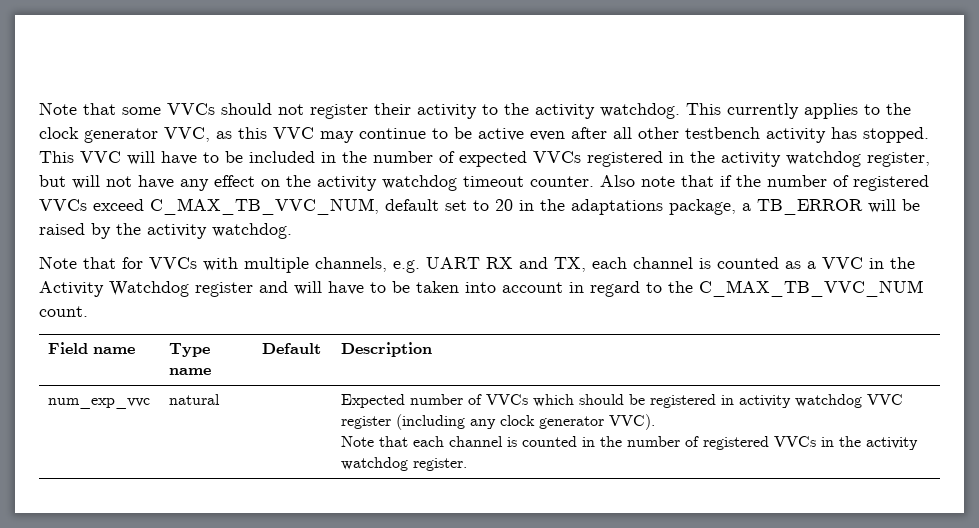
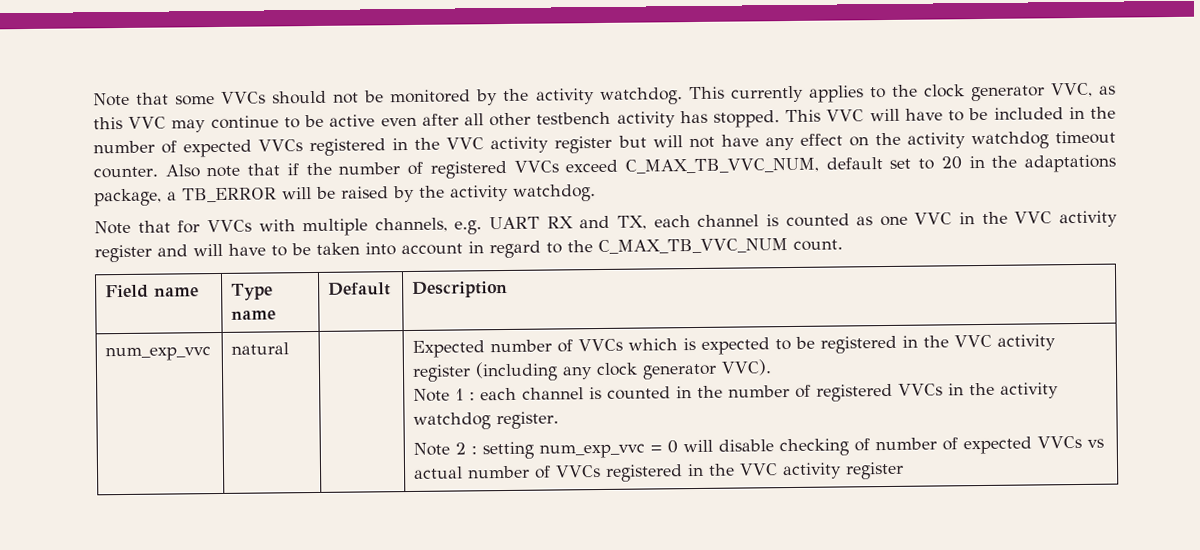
- Note that some VVCs should not register their activity to the activity watchdog.
+ Note that some VVCs should not be monitored by the activity watchdog.
- This VVC will have to be included in the number of expected VVCs registered in the activity watchdog register, but will not have any effect on the activity watchdog timeout counter.
+ This VVC will have to be included in the number of expected VVCs registered in the VVC activity register but will not have any effect on the activity watchdog timeout counter.
- Note that for VVCs with multiple channels, e.g. UART RX and TX, each channel is counted as a VVC in the Activity Watchdog register and will have to be taken into account in regard to the C_MAX_TB_VVC_NUM count.
+ Note that for VVCs with multiple channels, e.g. UART RX and TX, each channel is counted as one VVC in the VVC activity register and will have to be taken into account in regard to the C_MAX_TB_VVC_NUM count.
- Expected number of VVCs which should be registered in activity watchdog VVC register (including any clock generator VVC).
+ Expected number of VVCs which is expected to be registered in the VVC activity register (including any clock generator VVC).
- Note that each channel is counted in the number of registered VVCs in the activity watchdog register.
+ Note 1 : each channel is counted in the number of registered VVCs in the activity watchdog register.
+ Note 2 : setting num_exp_vvc = 0 will disable checking of number of expected VVCs vs actual number of VVCs registered in the VVC activity register

